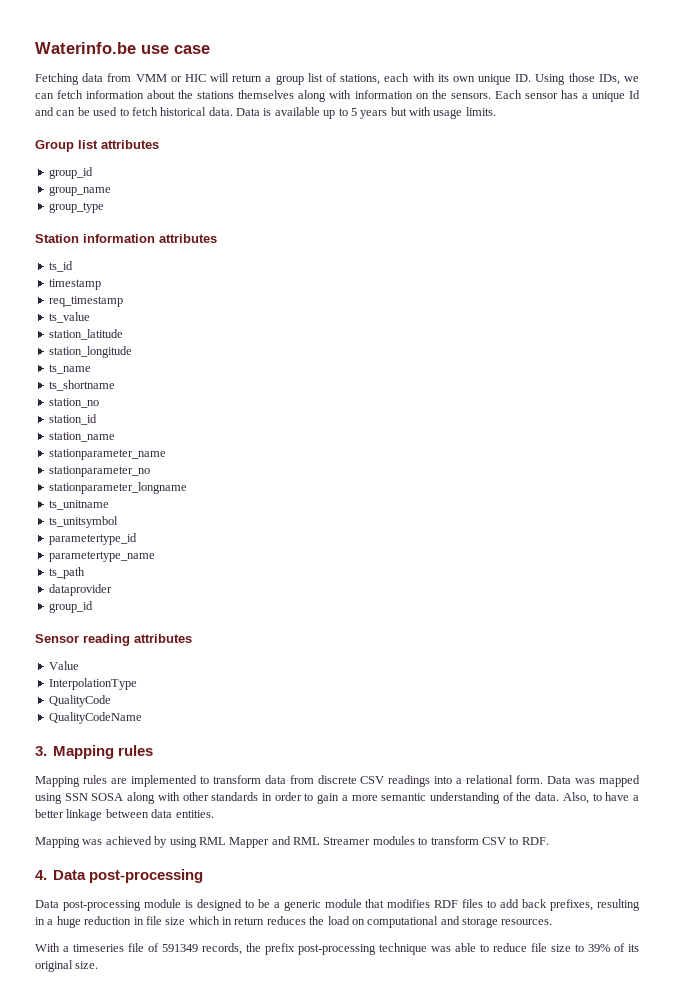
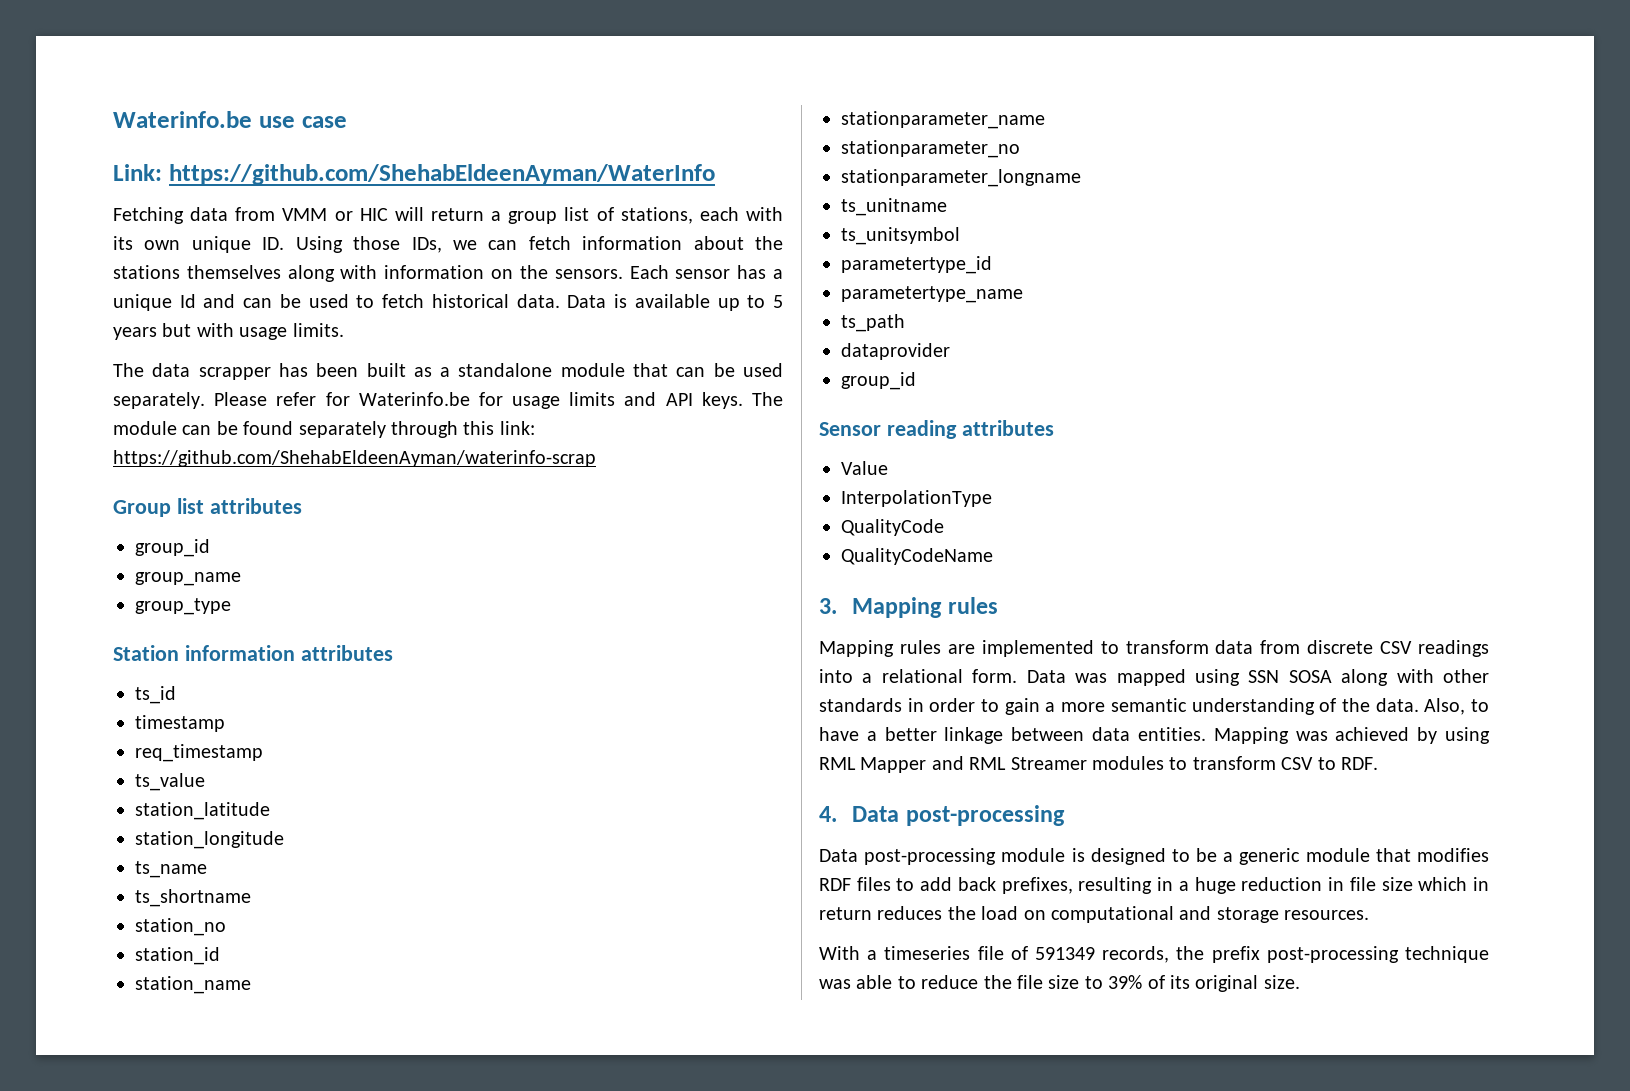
+ Link: https://github.com/ShehabEldeenAyman/WaterInfo
+ The data scrapper has been built as a standalone module that can be used separately. Please refer for Waterinfo.be for usage limits and API keys. The module can be found separately through this link: https://github.com/ShehabEldeenAyman/waterinfo-scrap
- Also, to have a better linkage between data entities.
- Mapping was achieved by using RML Mapper and RML Streamer modules to transform CSV to RDF.
+ Also, to have a better linkage between data entities. Mapping was achieved by using RML Mapper and RML Streamer modules to transform CSV to RDF.
- With a timeseries file of 591349 records, the prefix post-processing technique was able to reduce file size to 39% of its original size.
+ With a timeseries file of 591349 records, the prefix post-processing technique was able to reduce the file size to 39% of its original size.

